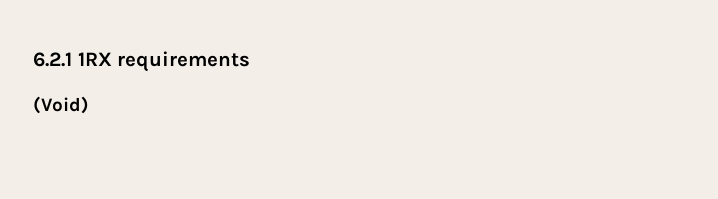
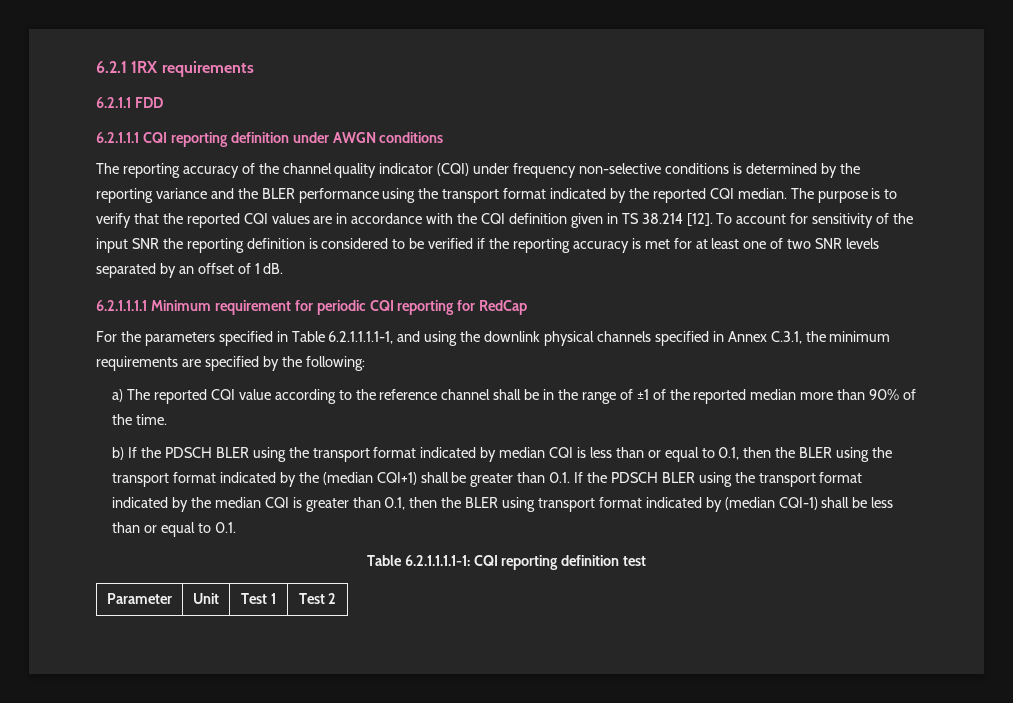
- (Void)
+ 6.2.1.1 FDD
+ 6.2.1.1.1 CQI reporting definition under AWGN conditions
+ The reporting accuracy of the channel quality indicator (CQI) under frequency non-selective conditions is determined by the reporting variance and the BLER performance using the transport format indicated by the reported CQI median. The purpose is to verify that the reported CQI values are in accordance with the CQI definition given in TS 38.214 [12]. To account for sensitivity of the input SNR the reporting definition is considered to be verified if the reporting accuracy is met for at least one of two SNR levels separated by an offset of 1 dB.
+ 6.2.1.1.1.1 Minimum requirement for periodic CQI reporting for RedCap
+ For the parameters specified in Table 6.2.1.1.1.1-1, and using the downlink physical channels specified in Annex C.3.1, the minimum requirements are specified by the following:
+ a) The reported CQI value according to the reference channel shall be in the range of ±1 of the reported median more than 90% of the time.
+ b) If the PDSCH BLER using the transport format indicated by median CQI is less than or equal to 0.1, then the BLER using the transport format indicated by the (median CQI+1) shall be greater than 0.1. If the PDSCH BLER using the transport format indicated by the median CQI is greater than 0.1, then the BLER using transport format indicated by (median CQI-1) shall be less than or equal to 0.1.
+ Table 6.2.1.1.1.1-1: CQI reporting definition test
+ Parameter | Unit | Test 1 | Test 2

